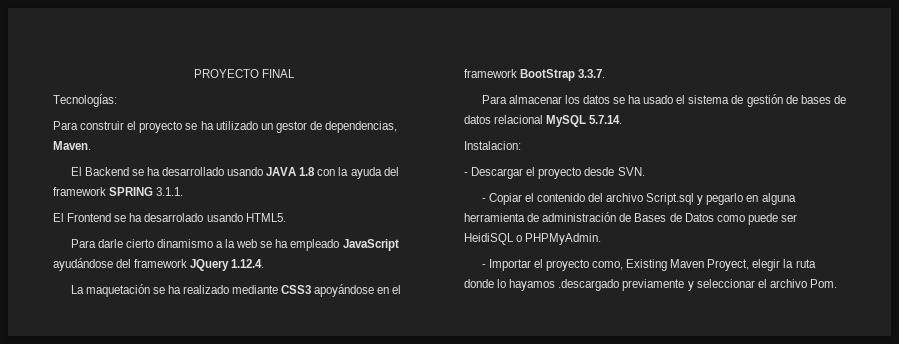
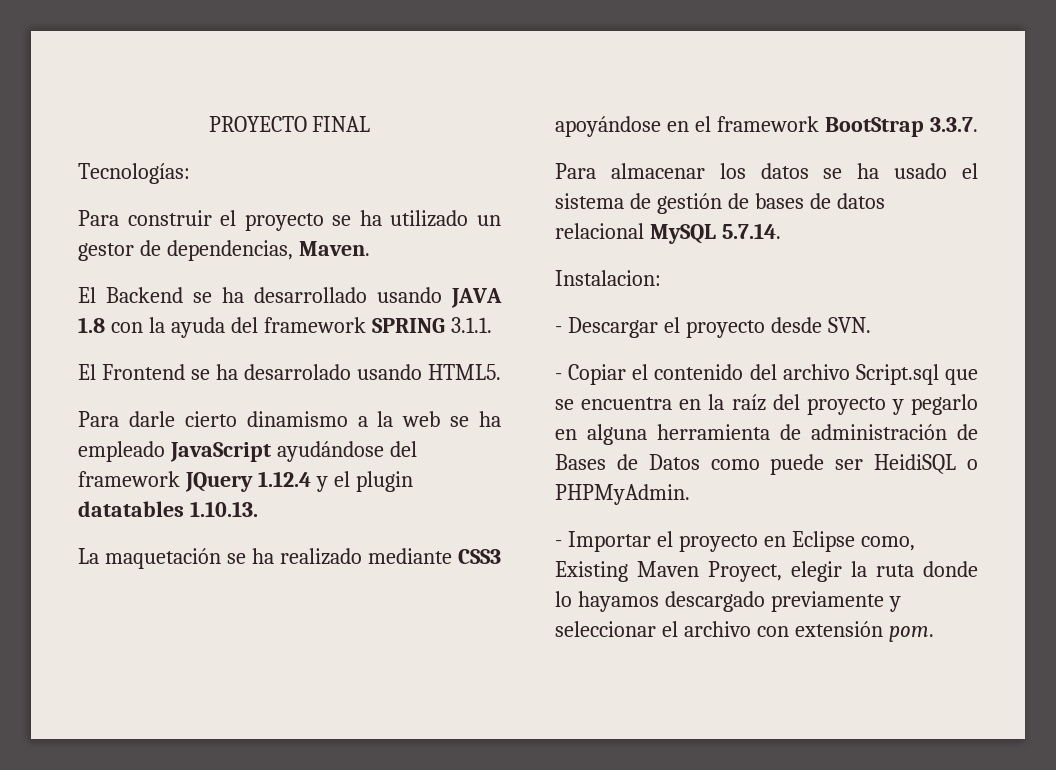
- Para darle cierto dinamismo a la web se ha empleado JavaScript ayudándose del framework JQuery 1.12.4.
+ Para darle cierto dinamismo a la web se ha empleado JavaScript ayudándose del framework JQuery 1.12.4 y el plugin datatables 1.10.13.
- - Copiar el contenido del archivo Script.sql y pegarlo en alguna herramienta de administración de Bases de Datos como puede ser HeidiSQL o PHPMyAdmin.
+ - Copiar el contenido del archivo Script.sql que se encuentra en la raíz del proyecto y pegarlo en alguna herramienta de administración de Bases de Datos como puede ser HeidiSQL o PHPMyAdmin.
- - Importar el proyecto como, Existing Maven Proyect, elegir la ruta donde lo hayamos .descargado previamente y seleccionar el archivo Pom.
+ - Importar el proyecto en Eclipse como, Existing Maven Proyect, elegir la ruta donde lo hayamos descargado previamente y seleccionar el archivo con extensión pom.

